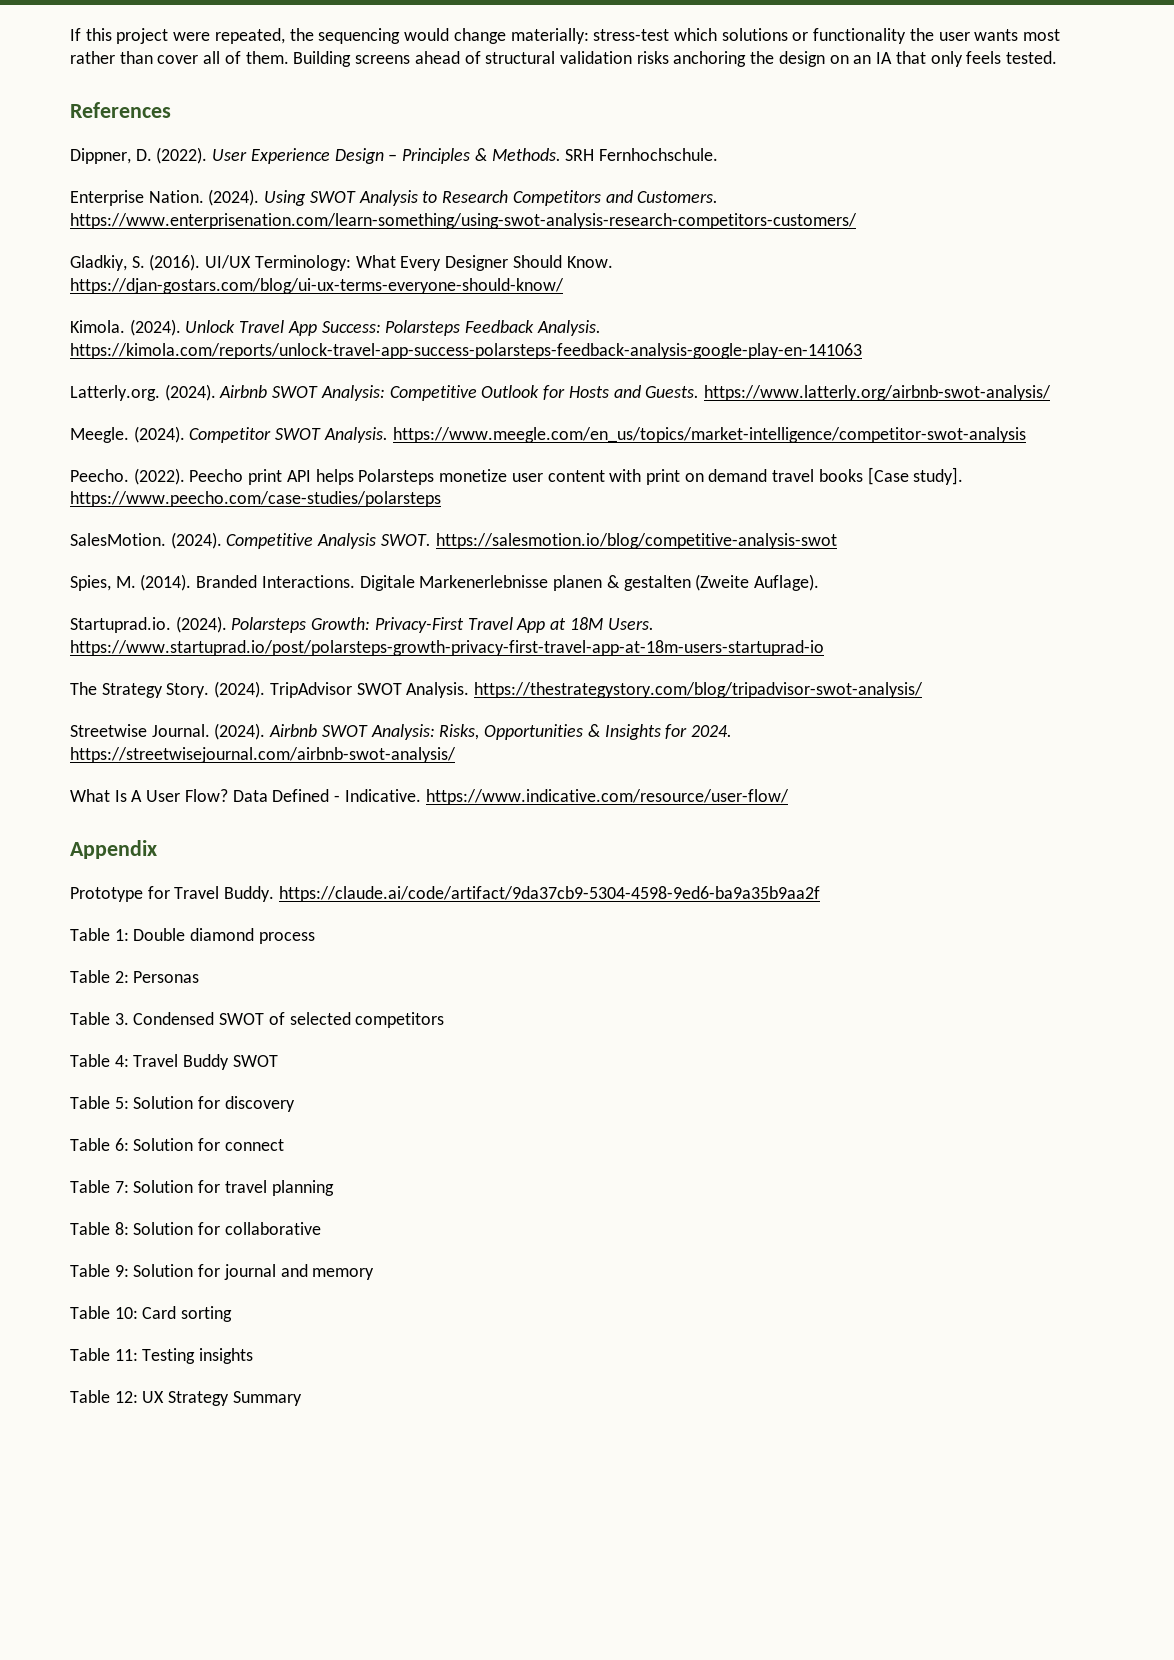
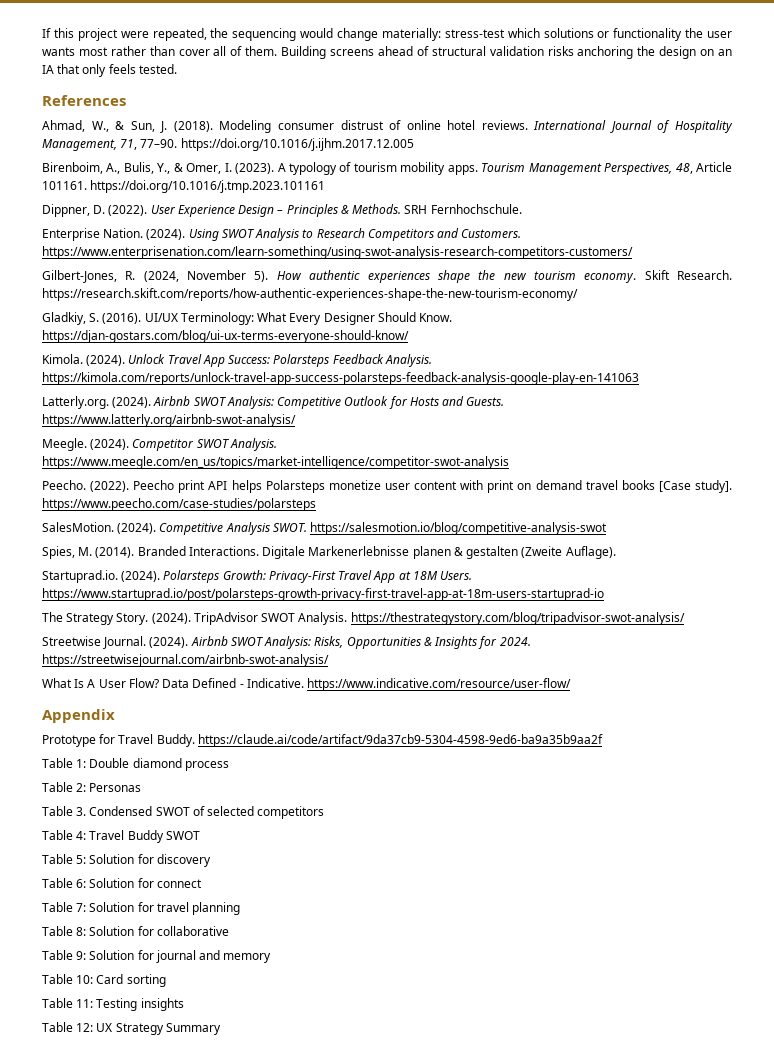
+ Ahmad, W., & Sun, J. (2018). Modeling consumer distrust of online hotel reviews. International Journal of Hospitality Management, 71, 77–90. https://doi.org/10.1016/j.ijhm.2017.12.005
+ Birenboim, A., Bulis, Y., & Omer, I. (2023). A typology of tourism mobility apps. Tourism Management Perspectives, 48, Article 101161. https://doi.org/10.1016/j.tmp.2023.101161
+ Gilbert-Jones, R. (2024, November 5). How authentic experiences shape the new tourism economy. Skift Research. https://research.skift.com/reports/how-authentic-experiences-shape-the-new-tourism-economy/

